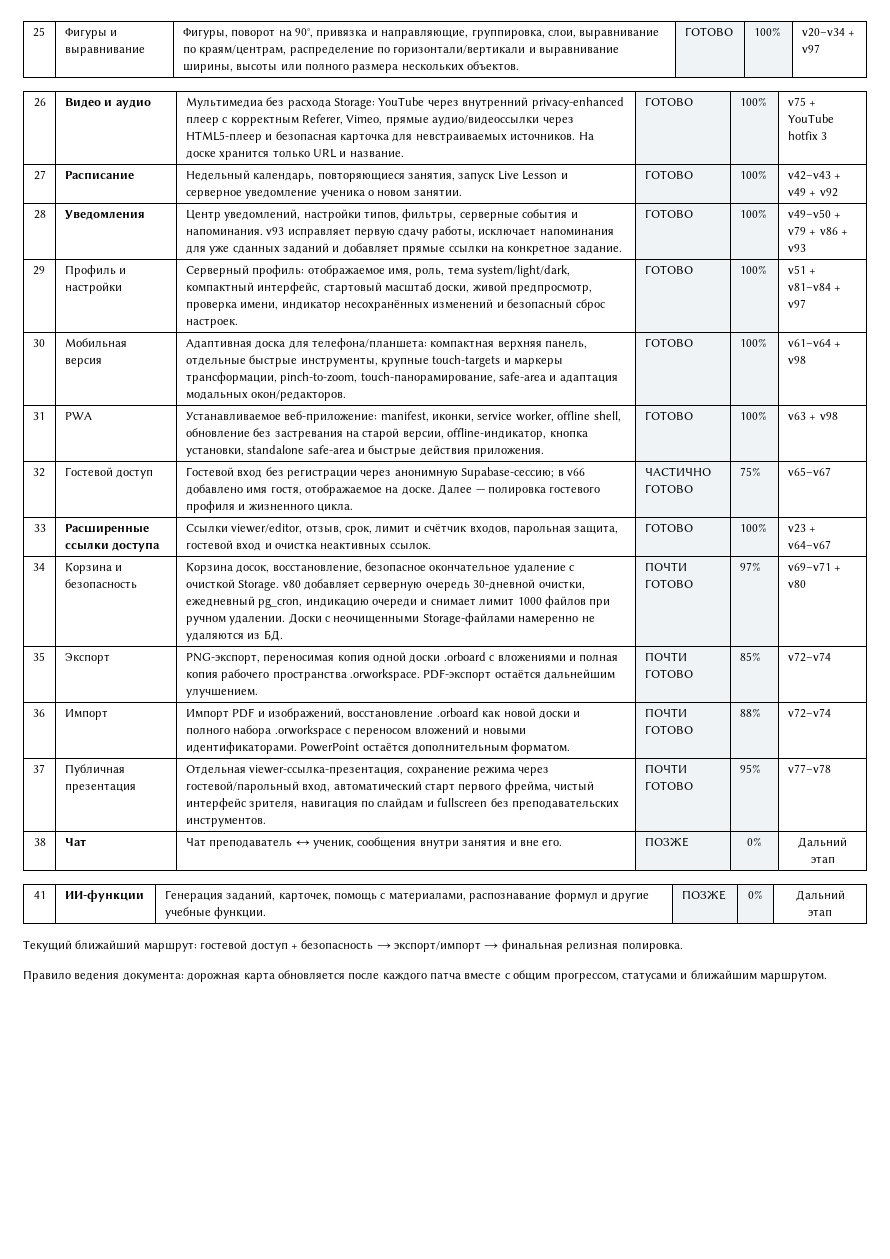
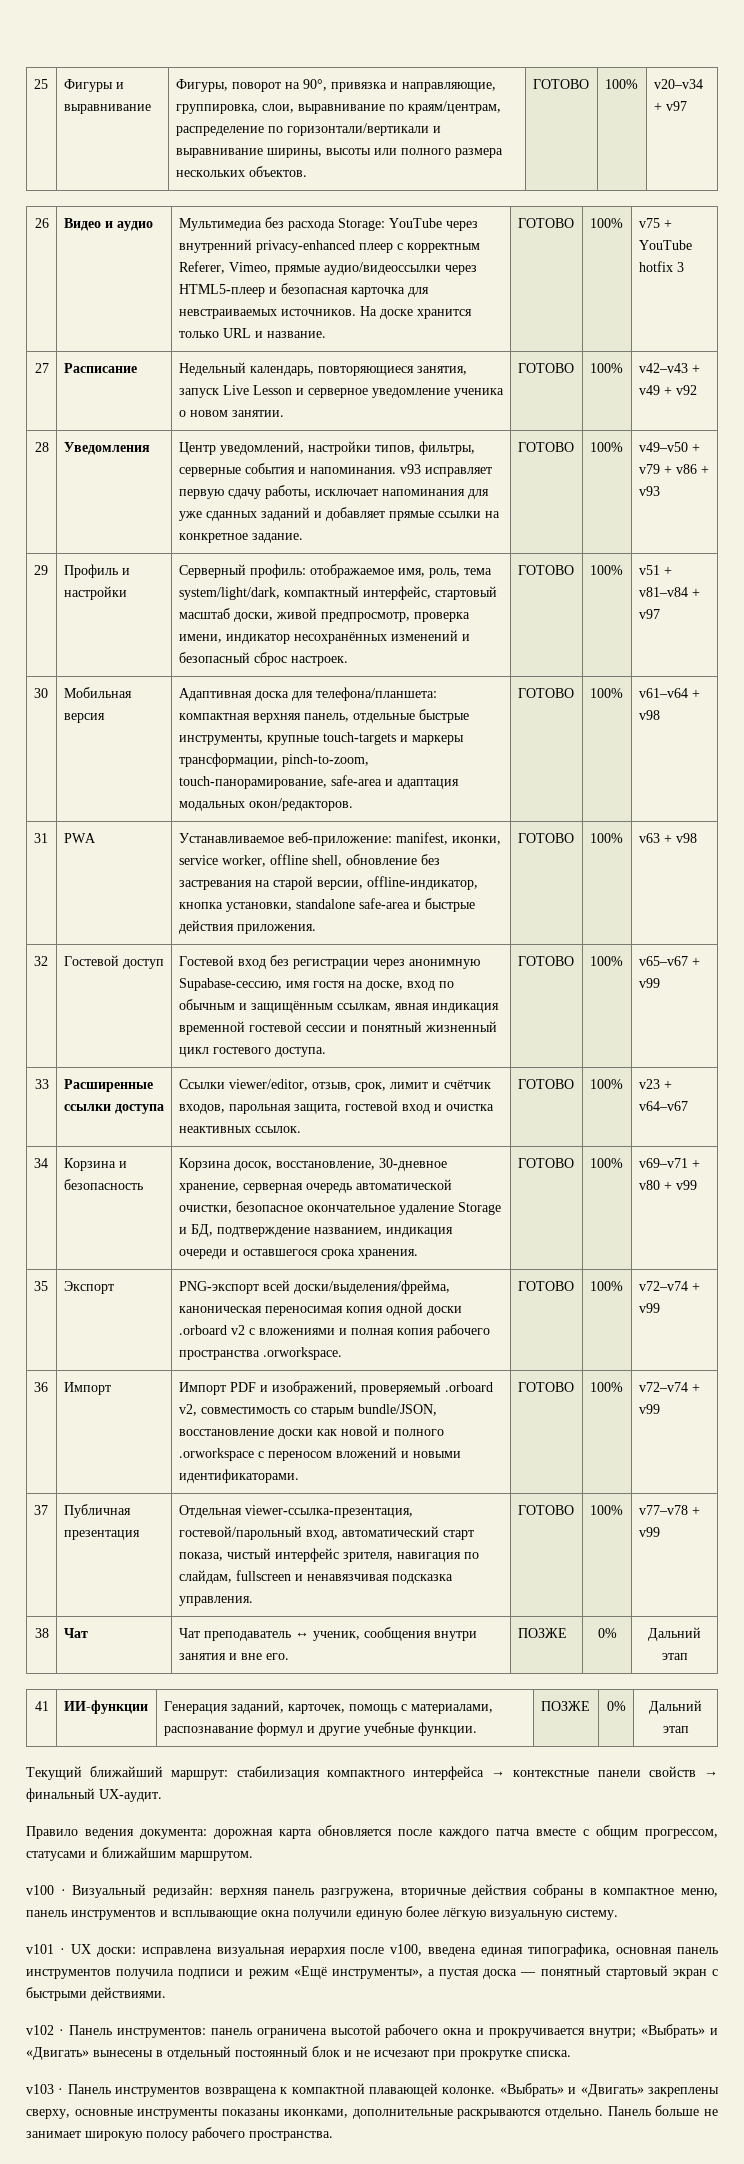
- 32 | Гостевой доступ | Гостевой вход без регистрации через анонимную Supabase-сессию; в v66 добавлено имя гостя, отображаемое на доске. Далее — полировка гостевого профиля и жизненного цикла. | ЧАСТИЧНО ГОТОВО | 75% | v65–v67
+ 32 | Гостевой доступ | Гостевой вход без регистрации через анонимную Supabase-сессию, имя гостя на доске, вход по обычным и защищённым ссылкам, явная индикация временной гостевой сессии и понятный жизненный цикл гостевого доступа. | ГОТОВО | 100% | v65–v67 + v99
- Корзина досок, восстановление, безопасное окончательное удаление с очисткой Storage. v80 добавляет серверную очередь 30-дневной очистки, ежедневный pg_cron, индикацию очереди и снимает лимит 1000 файлов при ручном удалении. Доски с неочищенными Storage-файлами намеренно не удаляются из БД. | ПОЧТИ ГОТОВО | 97%
+ Корзина досок, восстановление, 30-дневное хранение, серверная очередь автоматической очистки, безопасное окончательное удаление Storage и БД, подтверждение названием, индикация очереди и оставшегося срока хранения. | ГОТОВО | 100%
- v69–v71 + v80
+ v69–v71 + v80 + v99
- 35 | Экспорт | PNG-экспорт, переносимая копия одной доски .orboard с вложениями и полная копия рабочего пространства .orworkspace. PDF-экспорт остаётся дальнейшим улучшением. | ПОЧТИ ГОТОВО | 85% | v72–v74
+ 35 | Экспорт | PNG-экспорт всей доски/выделения/фрейма, каноническая переносимая копия одной доски .orboard v2 с вложениями и полная копия рабочего пространства .orworkspace. | ГОТОВО | 100% | v72–v74 + v99
- 36 | Импорт | Импорт PDF и изображений, восстановление .orboard как новой доски и полного набора .orworkspace с переносом вложений и новыми идентификаторами. PowerPoint остаётся дополнительным форматом. | ПОЧТИ ГОТОВО | 88% | v72–v74
+ 36 | Импорт | Импорт PDF и изображений, проверяемый .orboard v2, совместимость со старым bundle/JSON, восстановление доски как новой и полного .orworkspace с переносом вложений и новыми идентификаторами. | ГОТОВО | 100% | v72–v74 + v99
- 37 | Публичная презентация | Отдельная viewer-ссылка-презентация, сохранение режима через гостевой/парольный вход, автоматический старт первого фрейма, чистый интерфейс зрителя, навигация по слайдам и fullscreen без преподавательских инструментов. | ПОЧТИ ГОТОВО | 95% | v77–v78
+ 37 | Публичная презентация | Отдельная viewer-ссылка-презентация, гостевой/парольный вход, автоматический старт показа, чистый интерфейс зрителя, навигация по слайдам, fullscreen и ненавязчивая подсказка управления. | ГОТОВО | 100% | v77–v78 + v99
- Текущий ближайший маршрут: гостевой доступ + безопасность → экспорт/импорт → финальная релизная полировка.
+ Текущий ближайший маршрут: стабилизация компактного интерфейса → контекстные панели свойств → финальный UX-аудит.
+ v100 · Визуальный редизайн: верхняя панель разгружена, вторичные действия собраны в компактное меню, панель инструментов и всплывающие окна получили единую более лёгкую визуальную систему.
+ v101 · UX доски: исправлена визуальная иерархия после v100, введена единая типографика, основная панель инструментов получила подписи и режим «Ещё инструменты», а пустая доска — понятный стартовый экран с быстрыми действиями.
+ v102 · Панель инструментов: панель ограничена высотой рабочего окна и прокручивается внутри; «Выбрать» и «Двигать» вынесены в отдельный постоянный блок и не исчезают при прокрутке списка.
+ v103 · Панель инструментов возвращена к компактной плавающей колонке. «Выбрать» и «Двигать» закреплены сверху, основные инструменты показаны иконками, дополнительные раскрываются отдельно. Панель больше не занимает широкую полосу рабочего пространства.

